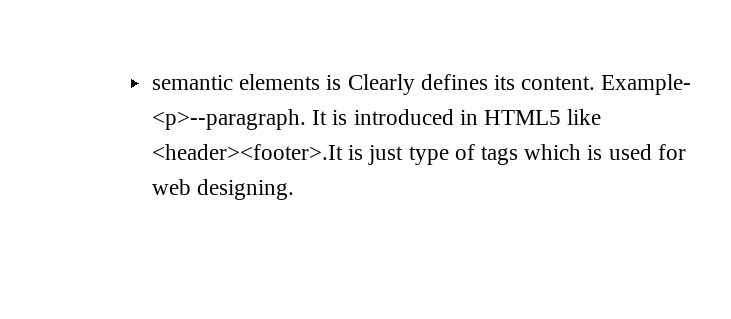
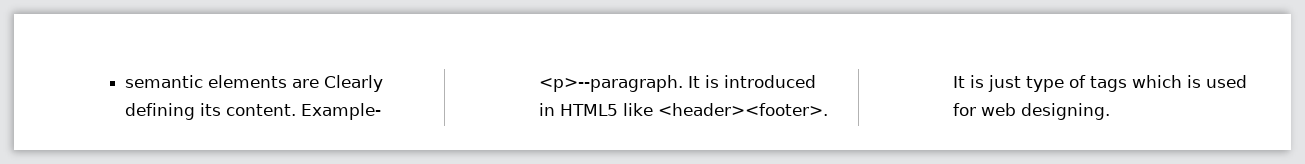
- semantic elements is Clearly defines its content.
+ semantic elements are Clearly defining its content.
- It is introduced in HTML5 like <header><footer>.It is just type of tags which is used for web designing.
+ It is introduced in HTML5 like <header><footer>. It is just type of tags which is used for web designing.

